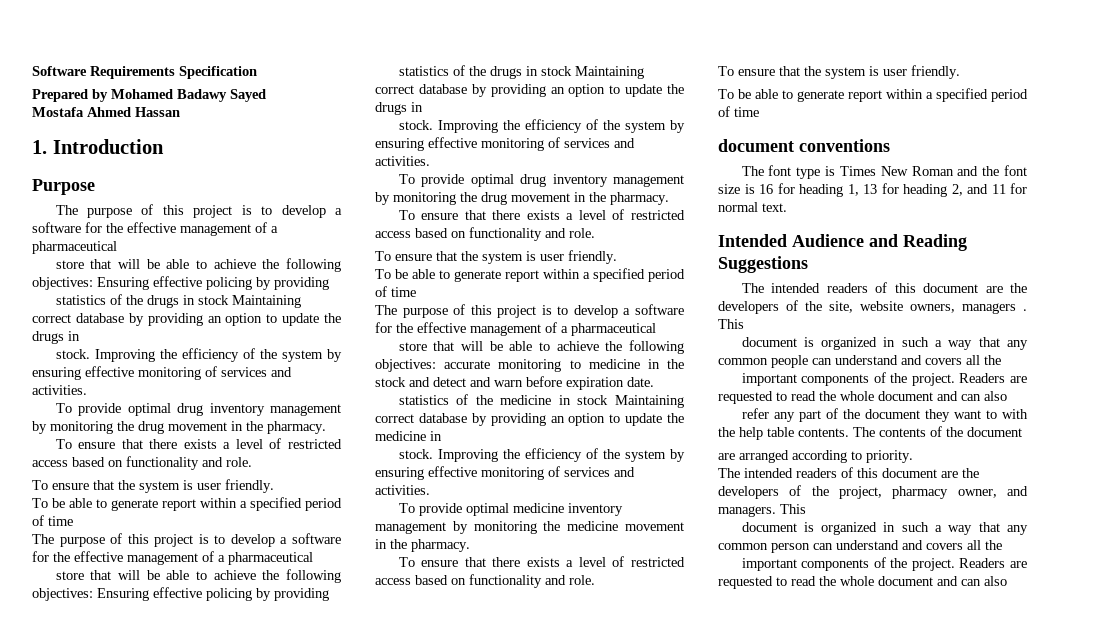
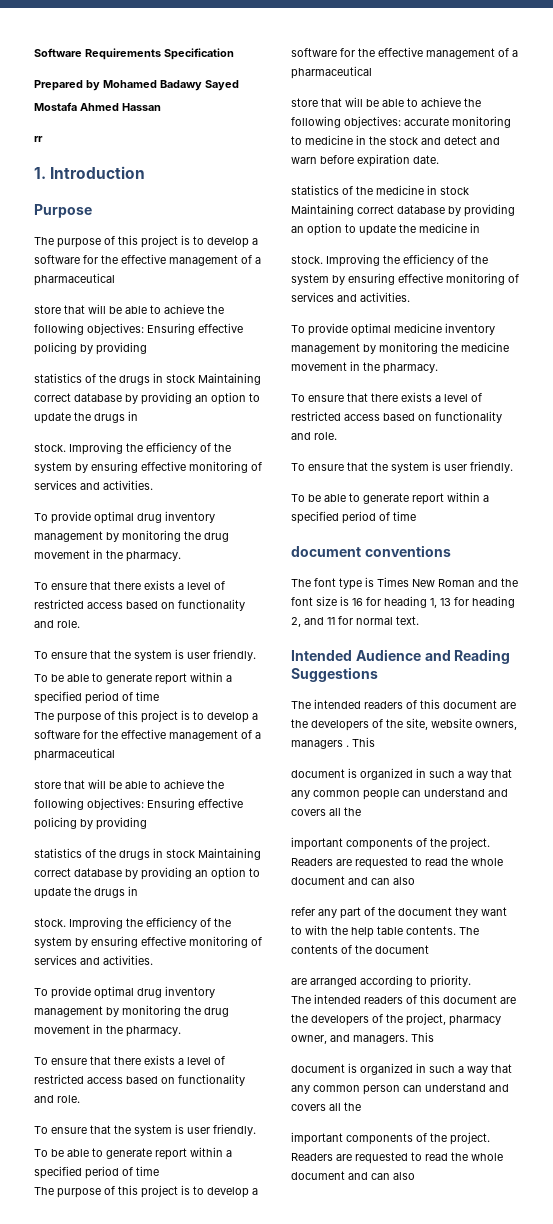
+ rr

